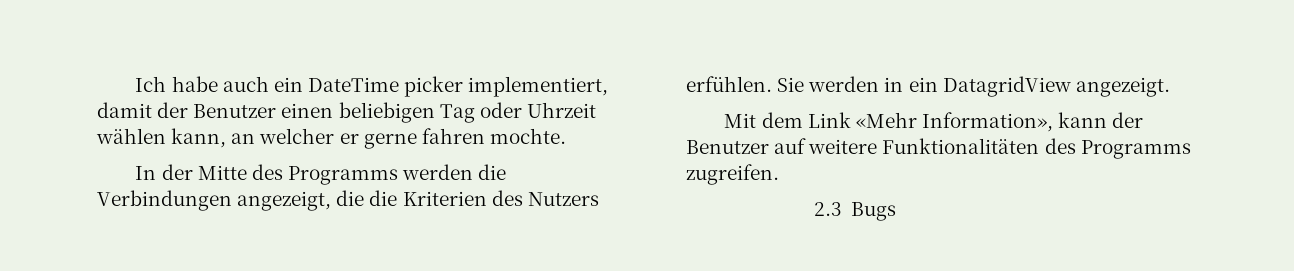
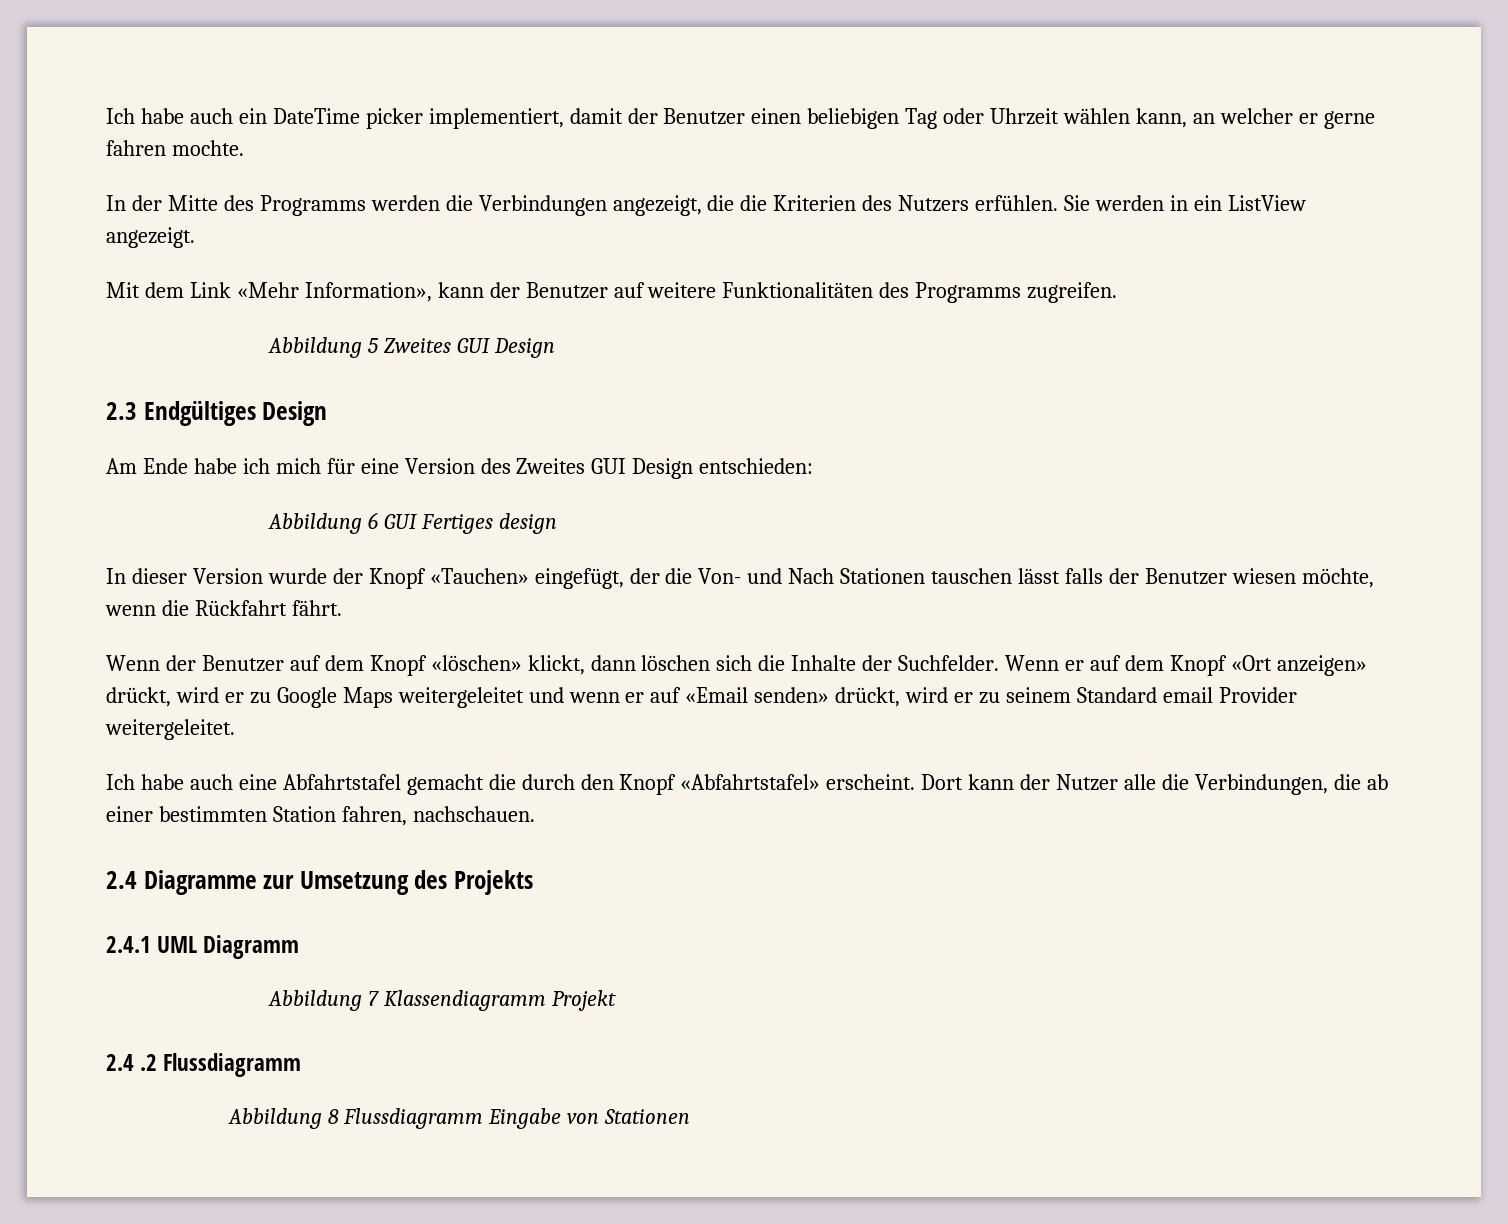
- Sie werden in ein DatagridView angezeigt.
+ Sie werden in ein ListView angezeigt.
- 2.3 Bugs
+ Abbildung 5 Zweites GUI Design
+ 2.3 Endgültiges Design
+ Am Ende habe ich mich für eine Version des Zweites GUI Design entschieden:
+ Abbildung 6 GUI Fertiges design
+ In dieser Version wurde der Knopf «Tauchen» eingefügt, der die Von- und Nach Stationen tauschen lässt falls der Benutzer wiesen möchte, wenn die Rückfahrt fährt.
+ Wenn der Benutzer auf dem Knopf «löschen» klickt, dann löschen sich die Inhalte der Suchfelder. Wenn er auf dem Knopf «Ort anzeigen» drückt, wird er zu Google Maps weitergeleitet und wenn er auf «Email senden» drückt, wird er zu seinem Standard email Provider weitergeleitet.
+ Ich habe auch eine Abfahrtstafel gemacht die durch den Knopf «Abfahrtstafel» erscheint. Dort kann der Nutzer alle die Verbindungen, die ab einer bestimmten Station fahren, nachschauen.
+ 2.4 Diagramme zur Umsetzung des Projekts
+ 2.4.1 UML Diagramm
+ Abbildung 7 Klassendiagramm Projekt
+ 2.4 .2 Flussdiagramm
+ Abbildung 8 Flussdiagramm Eingabe von Stationen

